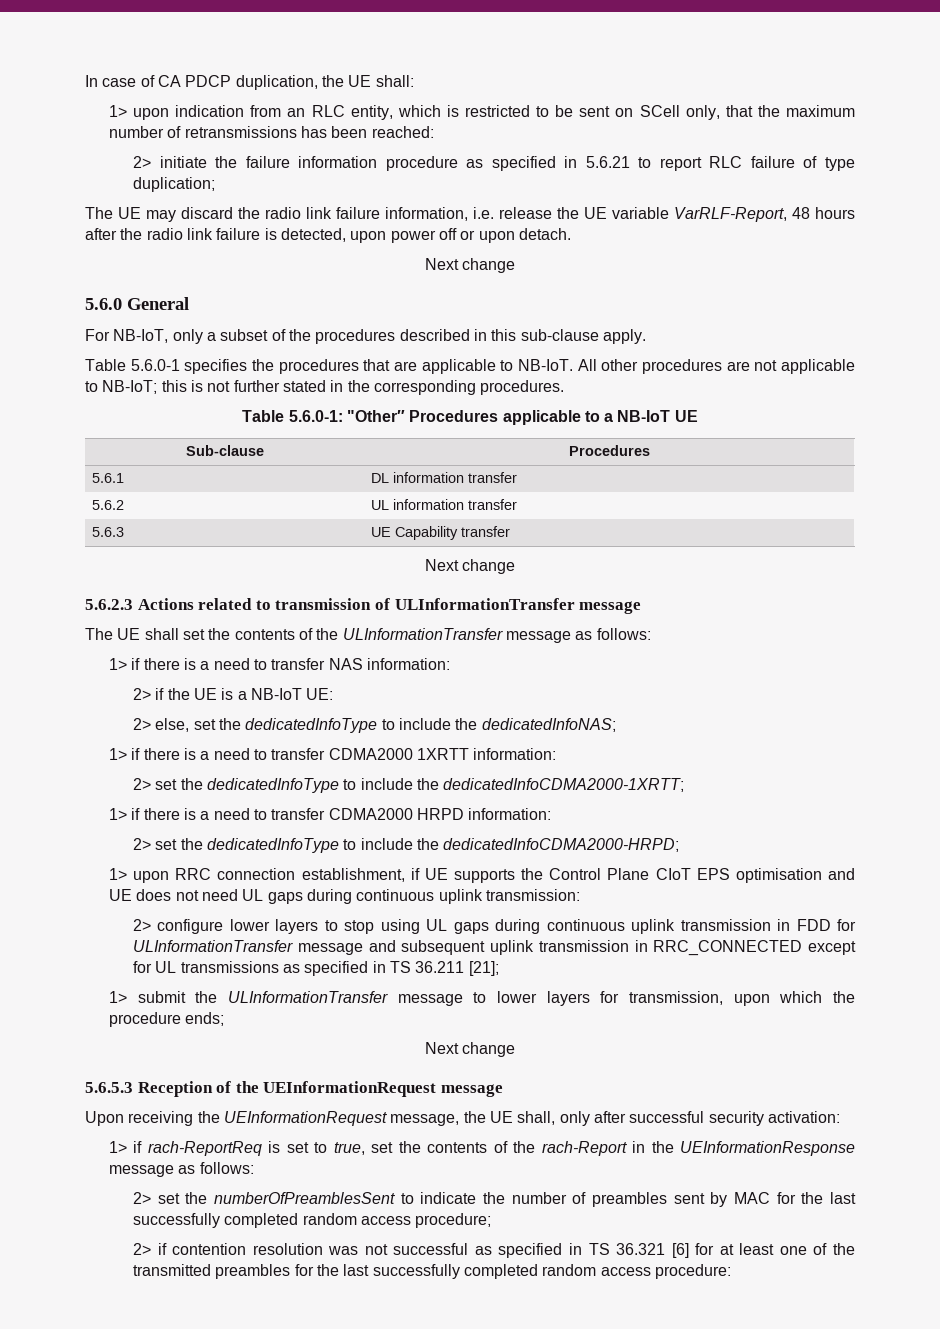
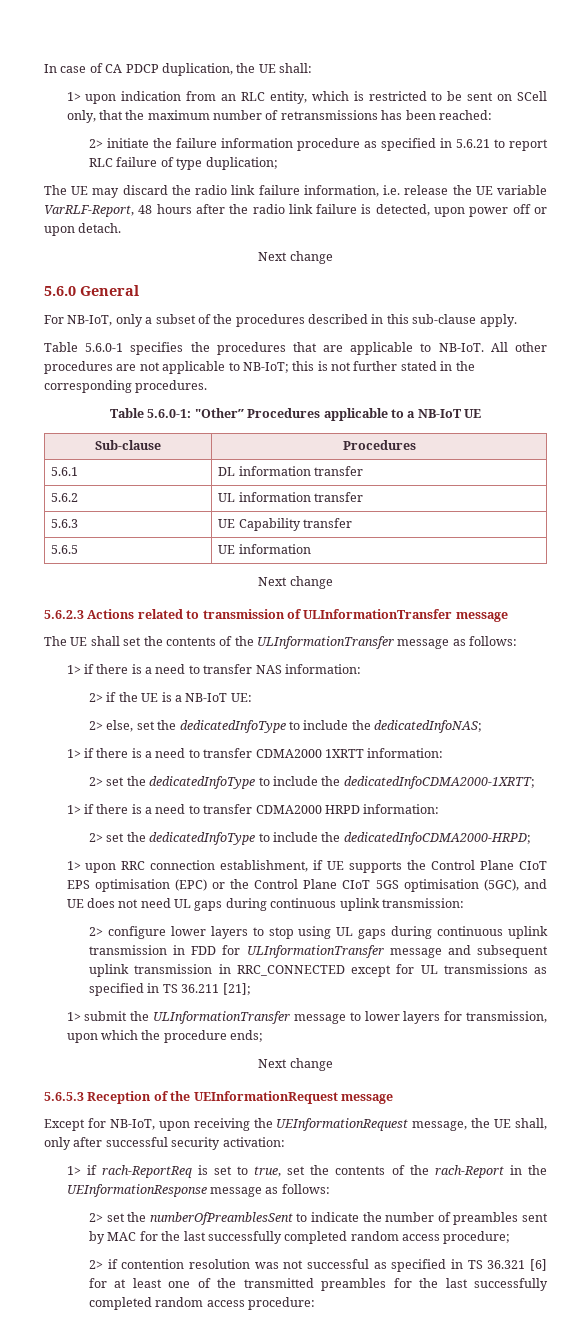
+ 5.6.5 | UE information
- 1> upon RRC connection establishment, if UE supports the Control Plane CIoT EPS optimisation and UE does not need UL gaps during continuous uplink transmission:
+ 1> upon RRC connection establishment, if UE supports the Control Plane CIoT EPS optimisation (EPC) or the Control Plane CIoT 5GS optimisation (5GC), and UE does not need UL gaps during continuous uplink transmission:
- Upon receiving the UEInformationRequest message, the UE shall, only after successful security activation:
+ Except for NB-IoT, upon receiving the UEInformationRequest message, the UE shall, only after successful security activation:

